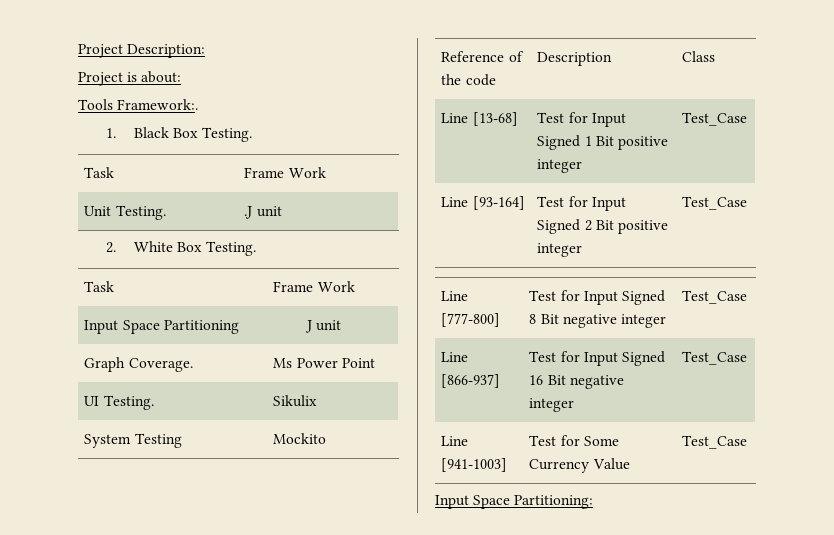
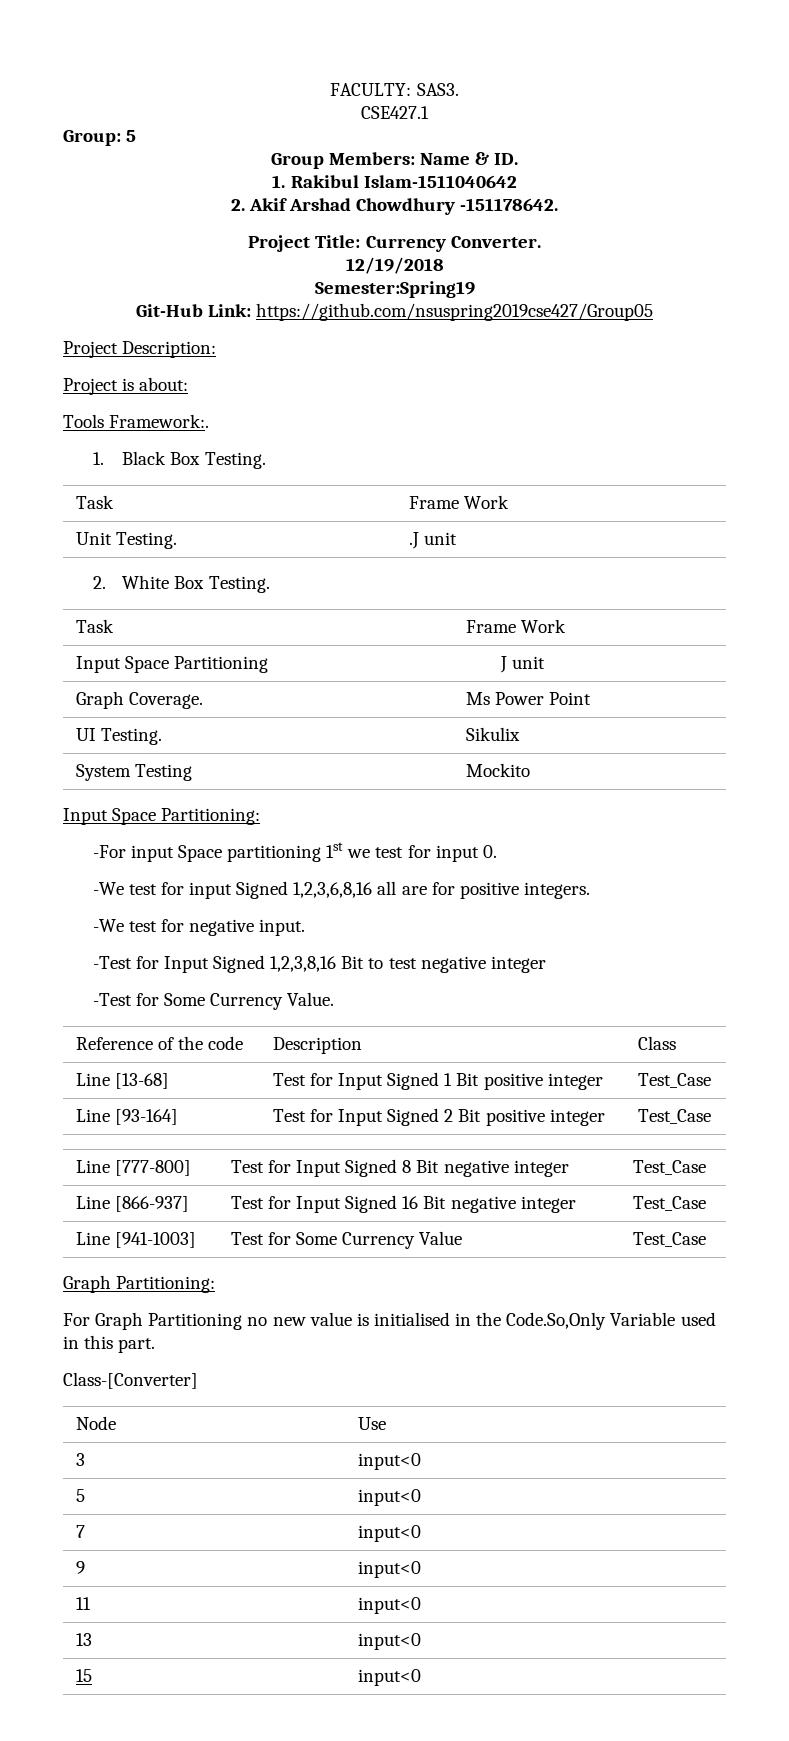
+ FACULTY: SAS3.
+ CSE427.1
+ Group: 5
+ Group Members: Name & ID.
+ 1. Rakibul Islam-1511040642
+ 2. Akif Arshad Chowdhury -151178642.
+ Project Title: Currency Converter.
+ 12/19/2018
+ Semester:Spring19
+ Git-Hub Link: https://github.com/nsuspring2019cse427/Group05
+ Input Space Partitioning:
+ -For input Space partitioning 1st we test for input 0.
+ -We test for input Signed 1,2,3,6,8,16 all are for positive integers.
+ -We test for negative input.
+ -Test for Input Signed 1,2,3,8,16 Bit to test negative integer
+ -Test for Some Currency Value.
- Input Space Partitioning:
+ Graph Partitioning:
+ For Graph Partitioning no new value is initialised in the Code.So,Only Variable used in this part.
+ Class-[Converter]
+ Node | Use
+ 3 | input<0
+ 5 | input<0
+ 7 | input<0
+ 9 | input<0
+ 11 | input<0
+ 13 | input<0
+ 15 | input<0

